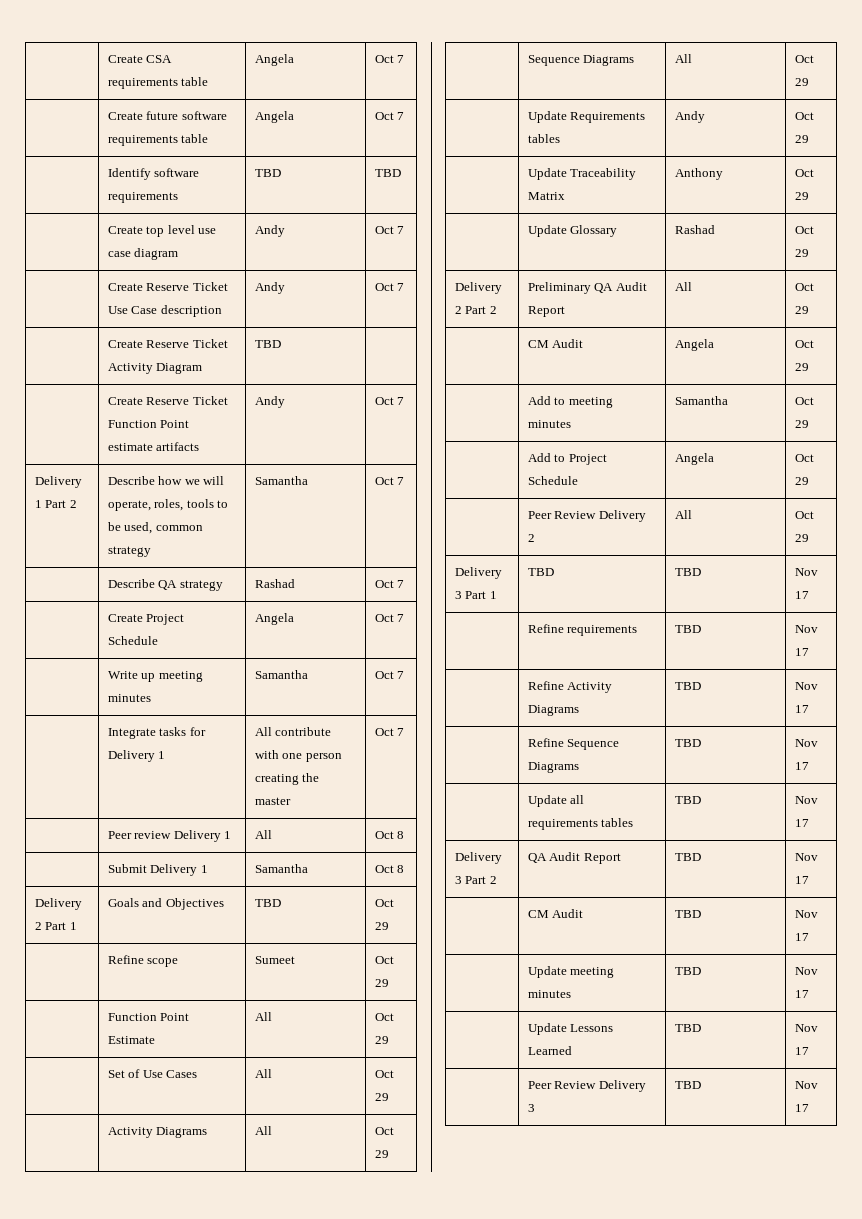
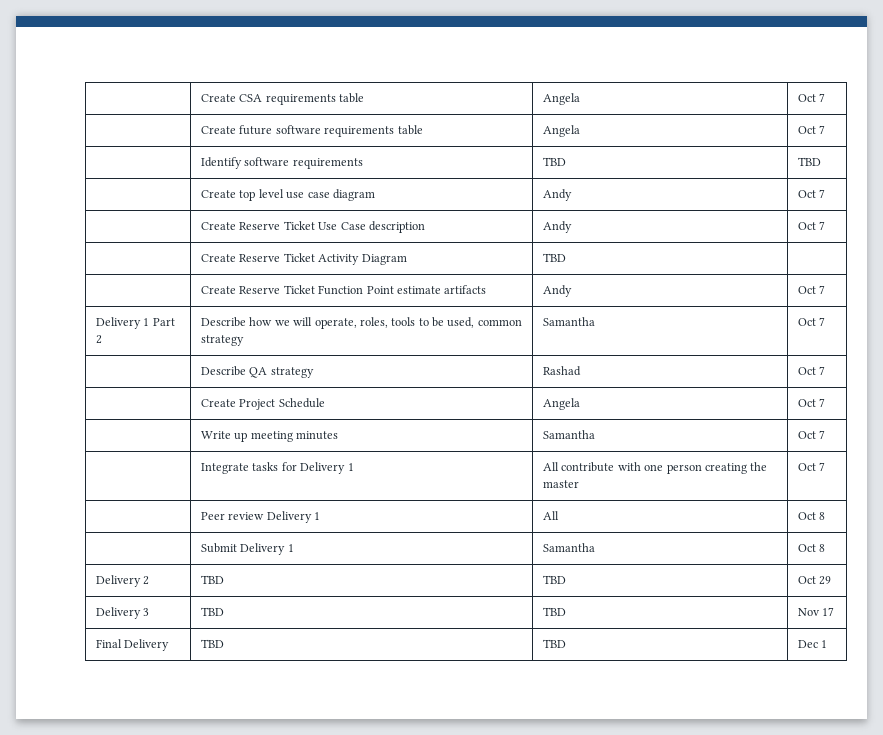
- Delivery 2 Part 1 | Goals and Objectives | TBD | Oct 29
- | Refine scope | Sumeet | Oct 29
- | Function Point Estimate | All | Oct 29
- | Set of Use Cases | All | Oct 29
- | Activity Diagrams | All | Oct 29
- | Sequence Diagrams | All | Oct 29
- | Update Requirements tables | Andy | Oct 29
- | Update Traceability Matrix | Anthony | Oct 29
- | Update Glossary | Rashad | Oct 29
- Delivery 2 Part 2 | Preliminary QA Audit Report | All | Oct 29
- | CM Audit | Angela | Oct 29
- | Add to meeting minutes | Samantha | Oct 29
- | Add to Project Schedule | Angela | Oct 29
- | Peer Review Delivery 2 | All | Oct 29
+ Delivery 2 | TBD | TBD | Oct 29
- Delivery 3 Part 1 | TBD | TBD | Nov 17
+ Delivery 3 | TBD | TBD | Nov 17
- | Refine requirements | TBD | Nov 17
- | Refine Activity Diagrams | TBD | Nov 17
- | Refine Sequence Diagrams | TBD | Nov 17
- | Update all requirements tables | TBD | Nov 17
- Delivery 3 Part 2 | QA Audit Report | TBD | Nov 17
- | CM Audit | TBD | Nov 17
- | Update meeting minutes | TBD | Nov 17
- | Update Lessons Learned | TBD | Nov 17
- | Peer Review Delivery 3 | TBD | Nov 17
+ Final Delivery | TBD | TBD | Dec 1

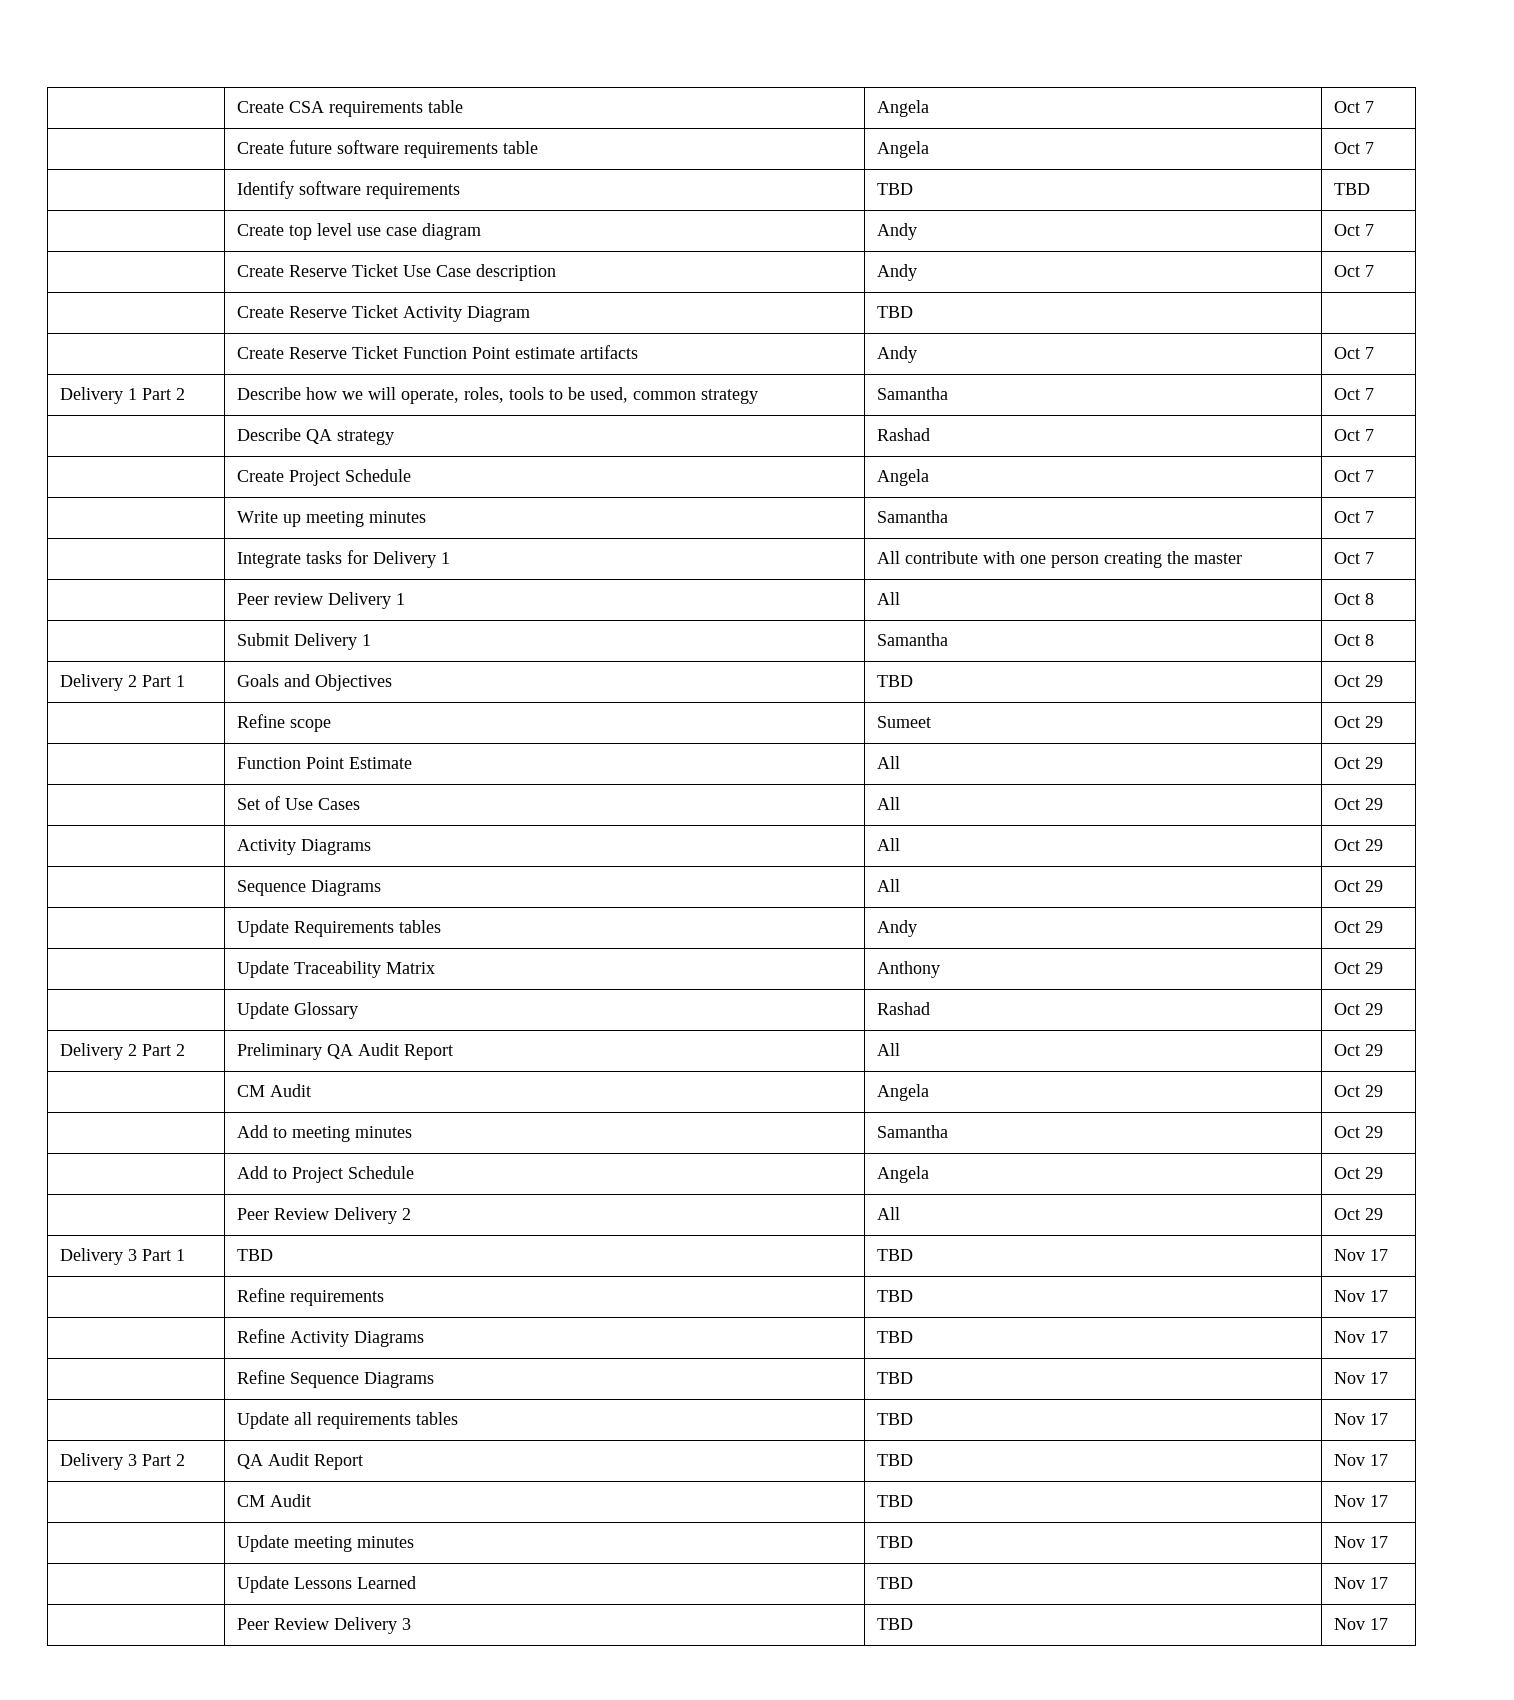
- Delivery 2 | TBD | TBD | Oct 29
+ Delivery 2 Part 1 | Goals and Objectives | TBD | Oct 29
+ | Refine scope | Sumeet | Oct 29
+ | Function Point Estimate | All | Oct 29
+ | Set of Use Cases | All | Oct 29
+ | Activity Diagrams | All | Oct 29
+ | Sequence Diagrams | All | Oct 29
+ | Update Requirements tables | Andy | Oct 29
+ | Update Traceability Matrix | Anthony | Oct 29
+ | Update Glossary | Rashad | Oct 29
+ Delivery 2 Part 2 | Preliminary QA Audit Report | All | Oct 29
+ | CM Audit | Angela | Oct 29
+ | Add to meeting minutes | Samantha | Oct 29
+ | Add to Project Schedule | Angela | Oct 29
+ | Peer Review Delivery 2 | All | Oct 29
- Delivery 3 | TBD | TBD | Nov 17
+ Delivery 3 Part 1 | TBD | TBD | Nov 17
- Final Delivery | TBD | TBD | Dec 1
+ | Refine requirements | TBD | Nov 17
+ | Refine Activity Diagrams | TBD | Nov 17
+ | Refine Sequence Diagrams | TBD | Nov 17
+ | Update all requirements tables | TBD | Nov 17
+ Delivery 3 Part 2 | QA Audit Report | TBD | Nov 17
+ | CM Audit | TBD | Nov 17
+ | Update meeting minutes | TBD | Nov 17
+ | Update Lessons Learned | TBD | Nov 17
+ | Peer Review Delivery 3 | TBD | Nov 17

